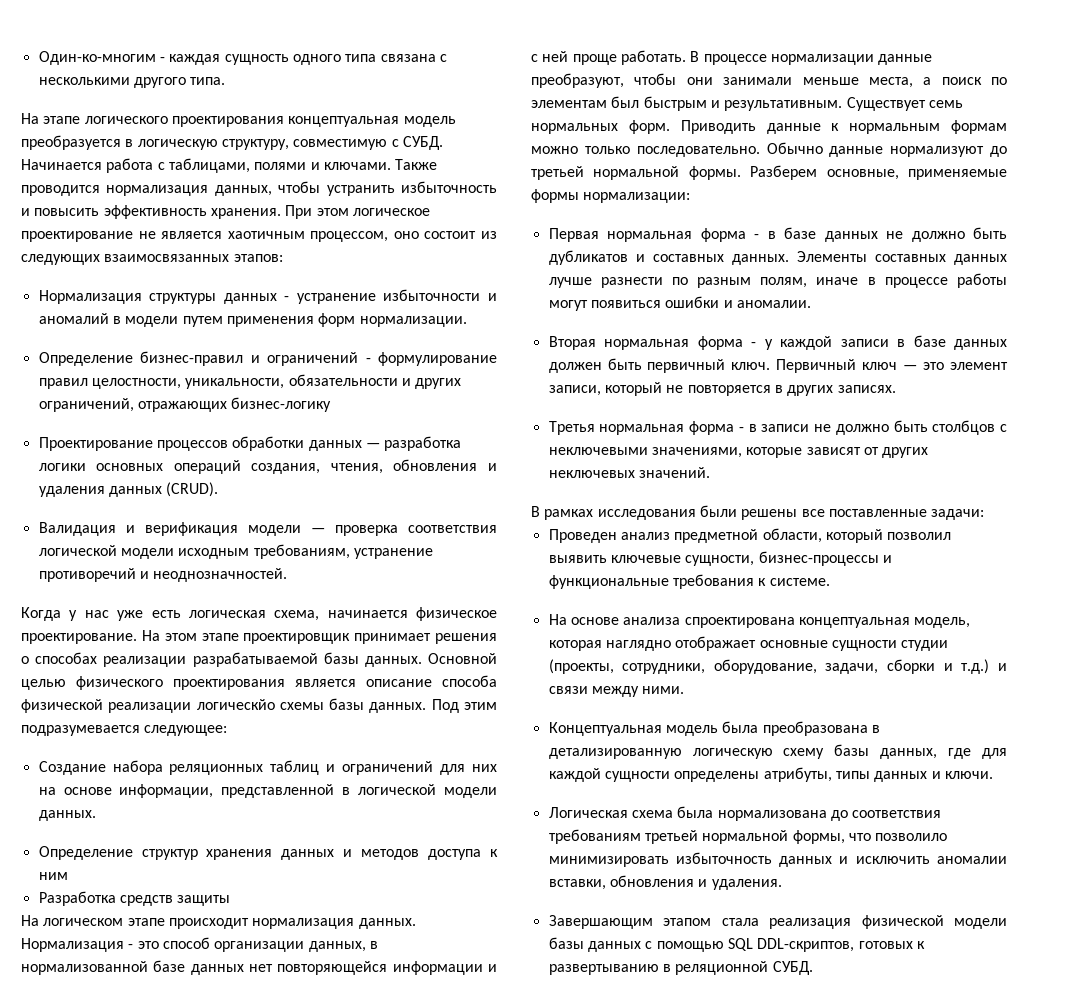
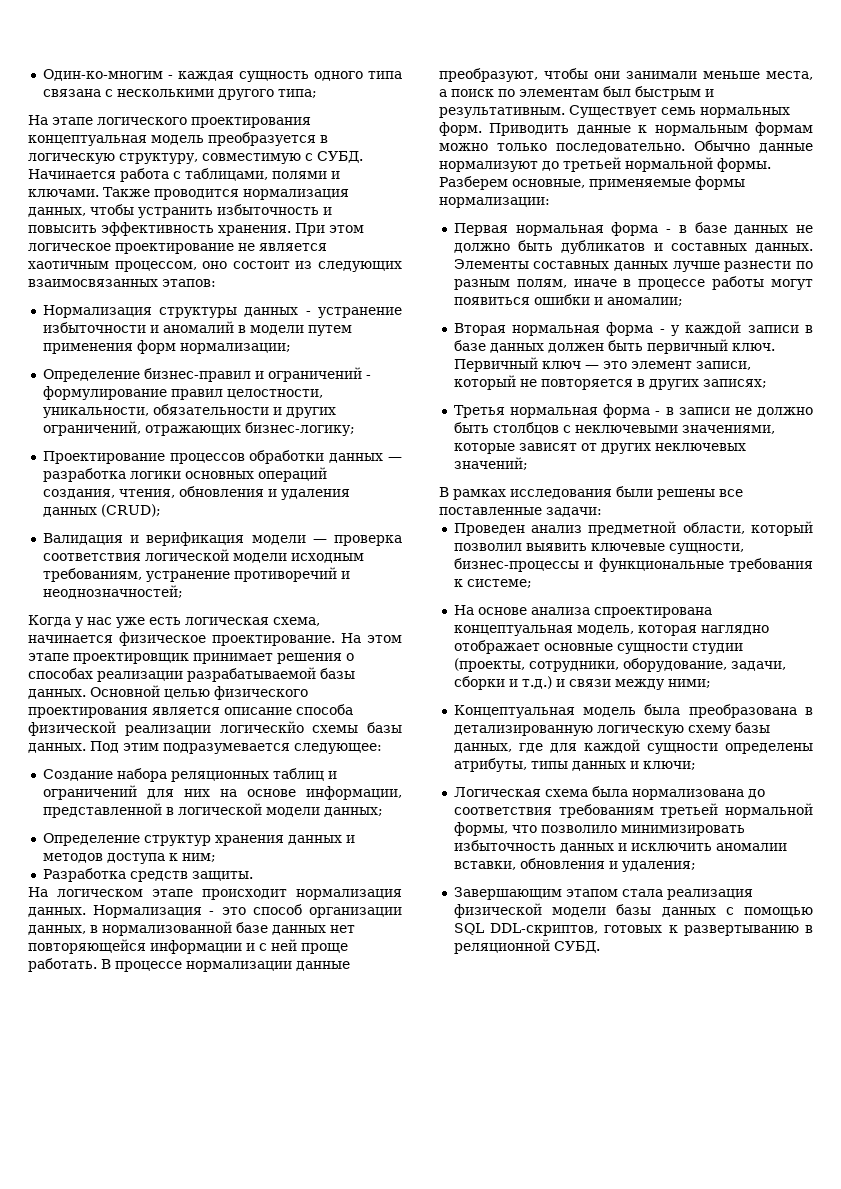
- Один-ко-многим - каждая сущность одного типа связана с несколькими другого типа.
+ Один-ко-многим - каждая сущность одного типа связана с несколькими другого типа;
- Нормализация структуры данных - устранение избыточности и аномалий в модели путем применения форм нормализации.
+ Нормализация структуры данных - устранение избыточности и аномалий в модели путем применения форм нормализации;
- Определение бизнес-правил и ограничений - формулирование правил целостности, уникальности, обязательности и других ограничений, отражающих бизнес-логику
+ Определение бизнес-правил и ограничений - формулирование правил целостности, уникальности, обязательности и других ограничений, отражающих бизнес-логику;
- Проектирование процессов обработки данных — разработка логики основных операций создания, чтения, обновления и удаления данных (CRUD).
+ Проектирование процессов обработки данных — разработка логики основных операций создания, чтения, обновления и удаления данных (CRUD);
- Валидация и верификация модели — проверка соответствия логической модели исходным требованиям, устранение противоречий и неоднозначностей.
+ Валидация и верификация модели — проверка соответствия логической модели исходным требованиям, устранение противоречий и неоднозначностей;
- Создание набора реляционных таблиц и ограничений для них на основе информации, представленной в логической модели данных.
+ Создание набора реляционных таблиц и ограничений для них на основе информации, представленной в логической модели данных;
- Определение структур хранения данных и методов доступа к ним
+ Определение структур хранения данных и методов доступа к ним;
- Разработка средств защиты
+ Разработка средств защиты.
- Элементы составных данных лучше разнести по разным полям, иначе в процессе работы могут появиться ошибки и аномалии.
+ Элементы составных данных лучше разнести по разным полям, иначе в процессе работы могут появиться ошибки и аномалии;
- Первичный ключ — это элемент записи, который не повторяется в других записях.
+ Первичный ключ — это элемент записи, который не повторяется в других записях;
- Третья нормальная форма - в записи не должно быть столбцов с неключевыми значениями, которые зависят от других неключевых значений.
+ Третья нормальная форма - в записи не должно быть столбцов с неключевыми значениями, которые зависят от других неключевых значений;
- Проведен анализ предметной области, который позволил выявить ключевые сущности, бизнес-процессы и функциональные требования к системе.
+ Проведен анализ предметной области, который позволил выявить ключевые сущности, бизнес-процессы и функциональные требования к системе;
- На основе анализа спроектирована концептуальная модель, которая наглядно отображает основные сущности студии (проекты, сотрудники, оборудование, задачи, сборки и т.д.) и связи между ними.
+ На основе анализа спроектирована концептуальная модель, которая наглядно отображает основные сущности студии (проекты, сотрудники, оборудование, задачи, сборки и т.д.) и связи между ними;
- Концептуальная модель была преобразована в детализированную логическую схему базы данных, где для каждой сущности определены атрибуты, типы данных и ключи.
+ Концептуальная модель была преобразована в детализированную логическую схему базы данных, где для каждой сущности определены атрибуты, типы данных и ключи;
- Логическая схема была нормализована до соответствия требованиям третьей нормальной формы, что позволило минимизировать избыточность данных и исключить аномалии вставки, обновления и удаления.
+ Логическая схема была нормализована до соответствия требованиям третьей нормальной формы, что позволило минимизировать избыточность данных и исключить аномалии вставки, обновления и удаления;

